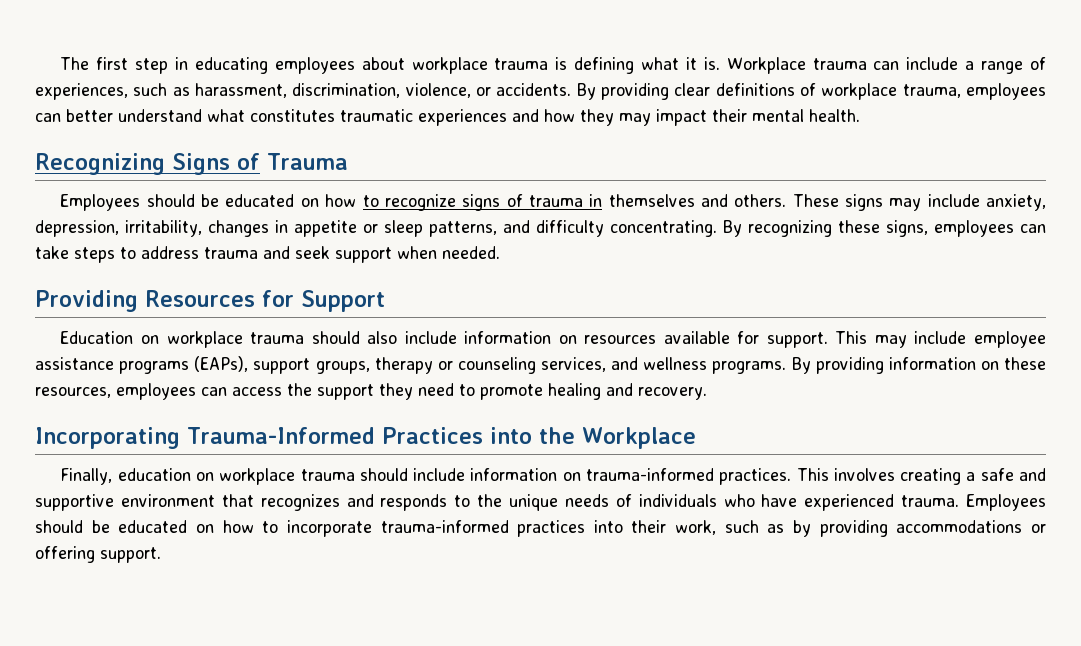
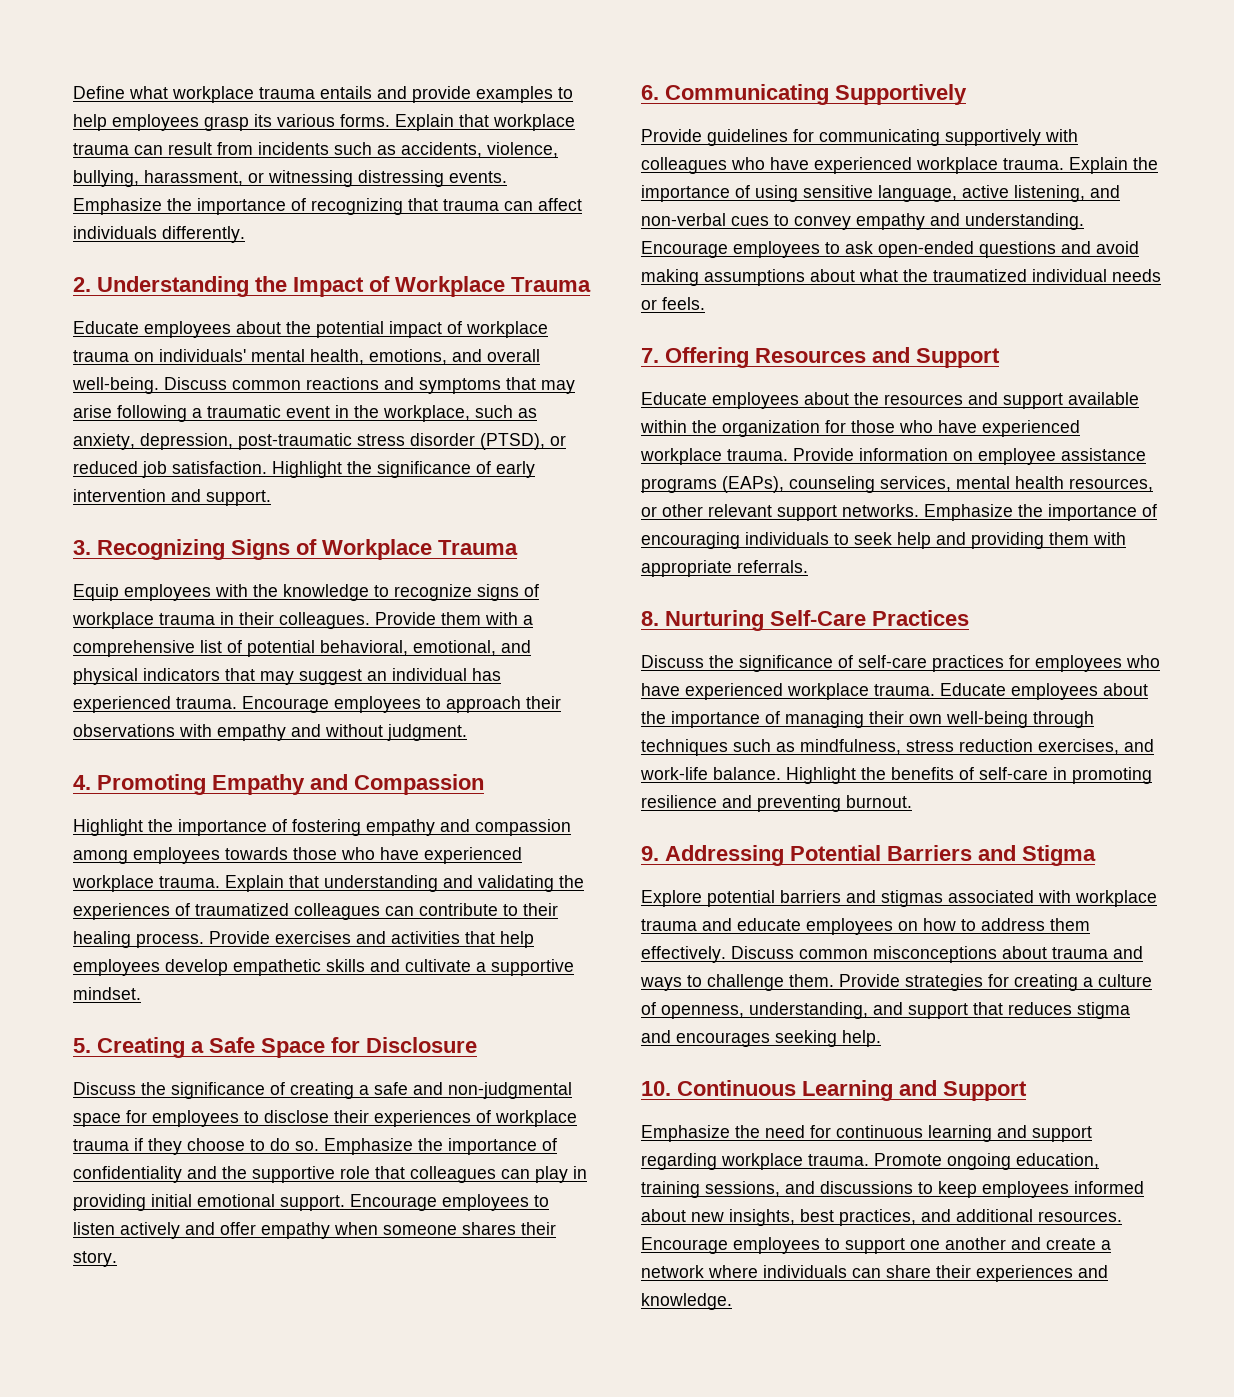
- The first step in educating employees about workplace trauma is defining what it is. Workplace trauma can include a range of experiences, such as harassment, discrimination, violence, or accidents. By providing clear definitions of workplace trauma, employees can better understand what constitutes traumatic experiences and how they may impact their mental health.
- Recognizing Signs of Trauma
- Employees should be educated on how to recognize signs of trauma in themselves and others. These signs may include anxiety, depression, irritability, changes in appetite or sleep patterns, and difficulty concentrating. By recognizing these signs, employees can take steps to address trauma and seek support when needed.
- Providing Resources for Support
- Education on workplace trauma should also include information on resources available for support. This may include employee assistance programs (EAPs), support groups, therapy or counseling services, and wellness programs. By providing information on these resources, employees can access the support they need to promote healing and recovery.
- Incorporating Trauma-Informed Practices into the Workplace
- Finally, education on workplace trauma should include information on trauma-informed practices. This involves creating a safe and supportive environment that recognizes and responds to the unique needs of individuals who have experienced trauma. Employees should be educated on how to incorporate trauma-informed practices into their work, such as by providing accommodations or offering support.
+ Define what workplace trauma entails and provide examples to help employees grasp its various forms. Explain that workplace trauma can result from incidents such as accidents, violence, bullying, harassment, or witnessing distressing events. Emphasize the importance of recognizing that trauma can affect individuals differently.
+ 2. Understanding the Impact of Workplace Trauma
+ Educate employees about the potential impact of workplace trauma on individuals' mental health, emotions, and overall well-being. Discuss common reactions and symptoms that may arise following a traumatic event in the workplace, such as anxiety, depression, post-traumatic stress disorder (PTSD), or reduced job satisfaction. Highlight the significance of early intervention and support.
+ 3. Recognizing Signs of Workplace Trauma
+ Equip employees with the knowledge to recognize signs of workplace trauma in their colleagues. Provide them with a comprehensive list of potential behavioral, emotional, and physical indicators that may suggest an individual has experienced trauma. Encourage employees to approach their observations with empathy and without judgment.
+ 4. Promoting Empathy and Compassion
+ Highlight the importance of fostering empathy and compassion among employees towards those who have experienced workplace trauma. Explain that understanding and validating the experiences of traumatized colleagues can contribute to their healing process. Provide exercises and activities that help employees develop empathetic skills and cultivate a supportive mindset.
+ 5. Creating a Safe Space for Disclosure
+ Discuss the significance of creating a safe and non-judgmental space for employees to disclose their experiences of workplace trauma if they choose to do so. Emphasize the importance of confidentiality and the supportive role that colleagues can play in providing initial emotional support. Encourage employees to listen actively and offer empathy when someone shares their story.
+ 6. Communicating Supportively
+ Provide guidelines for communicating supportively with colleagues who have experienced workplace trauma. Explain the importance of using sensitive language, active listening, and non-verbal cues to convey empathy and understanding. Encourage employees to ask open-ended questions and avoid making assumptions about what the traumatized individual needs or feels.
+ 7. Offering Resources and Support
+ Educate employees about the resources and support available within the organization for those who have experienced workplace trauma. Provide information on employee assistance programs (EAPs), counseling services, mental health resources, or other relevant support networks. Emphasize the importance of encouraging individuals to seek help and providing them with appropriate referrals.
+ 8. Nurturing Self-Care Practices
+ Discuss the significance of self-care practices for employees who have experienced workplace trauma. Educate employees about the importance of managing their own well-being through techniques such as mindfulness, stress reduction exercises, and work-life balance. Highlight the benefits of self-care in promoting resilience and preventing burnout.
+ 9. Addressing Potential Barriers and Stigma
+ Explore potential barriers and stigmas associated with workplace trauma and educate employees on how to address them effectively. Discuss common misconceptions about trauma and ways to challenge them. Provide strategies for creating a culture of openness, understanding, and support that reduces stigma and encourages seeking help.
+ 10. Continuous Learning and Support
+ Emphasize the need for continuous learning and support regarding workplace trauma. Promote ongoing education, training sessions, and discussions to keep employees informed about new insights, best practices, and additional resources. Encourage employees to support one another and create a network where individuals can share their experiences and knowledge.

